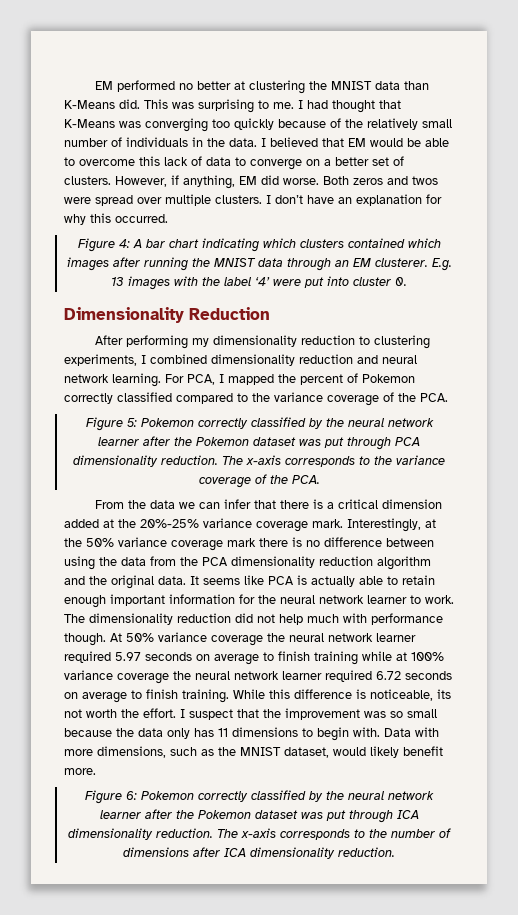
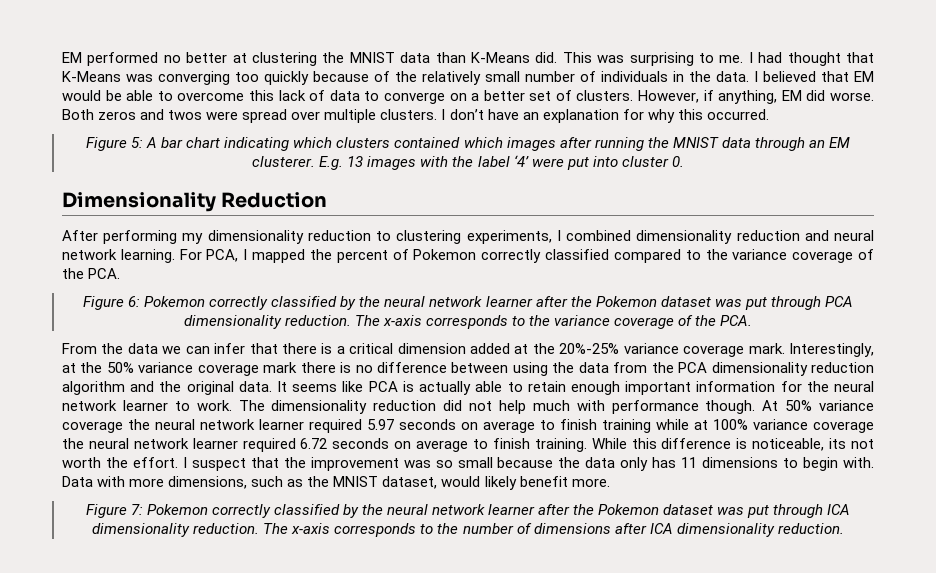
- Figure 4: A bar chart indicating which clusters contained which images after running the MNIST data through an EM clusterer.
+ Figure 5: A bar chart indicating which clusters contained which images after running the MNIST data through an EM clusterer.
- Figure 5: Pokemon correctly classified by the neural network learner after the Pokemon dataset was put through PCA dimensionality reduction.
+ Figure 6: Pokemon correctly classified by the neural network learner after the Pokemon dataset was put through PCA dimensionality reduction.
- Figure 6: Pokemon correctly classified by the neural network learner after the Pokemon dataset was put through ICA dimensionality reduction.
+ Figure 7: Pokemon correctly classified by the neural network learner after the Pokemon dataset was put through ICA dimensionality reduction.

